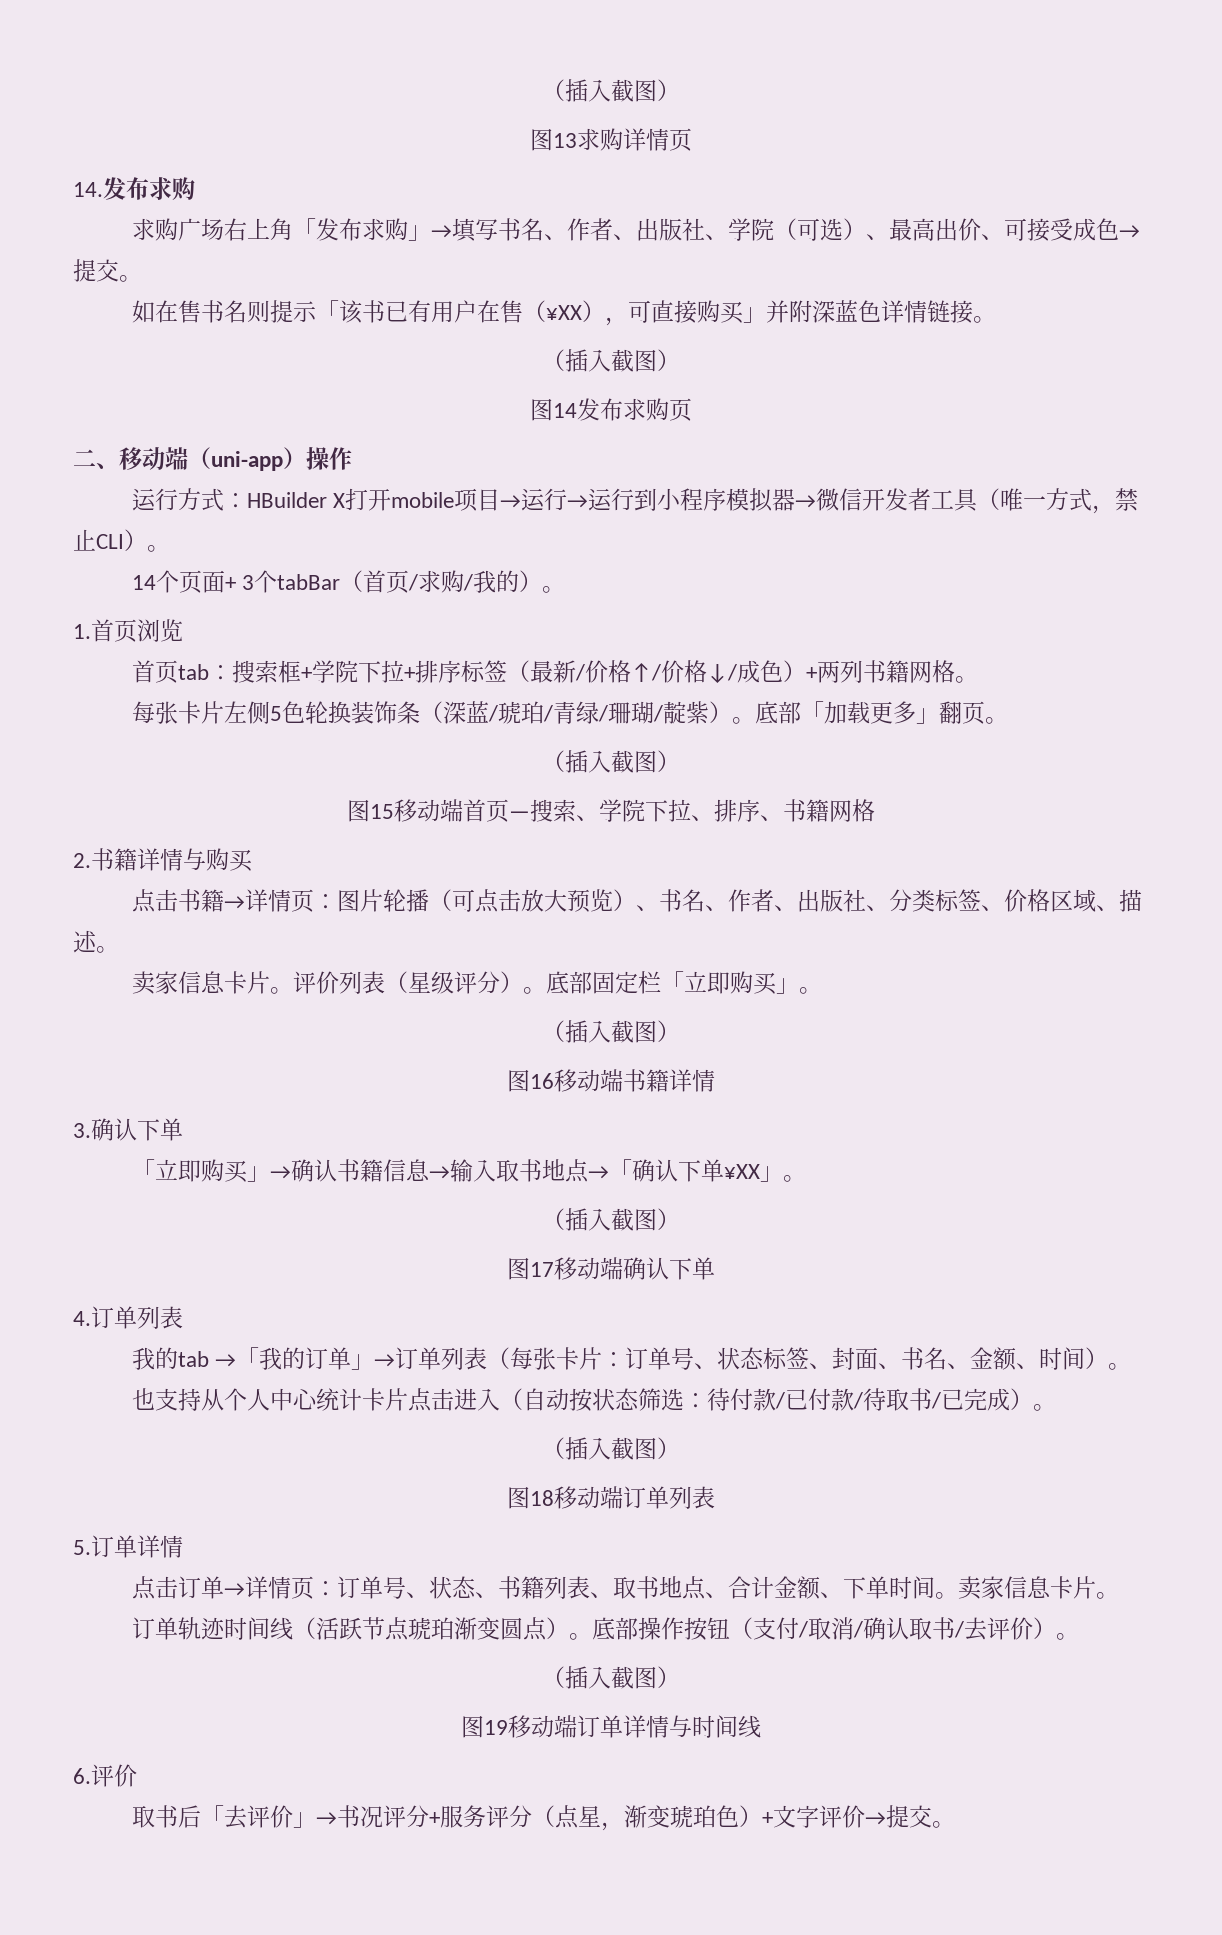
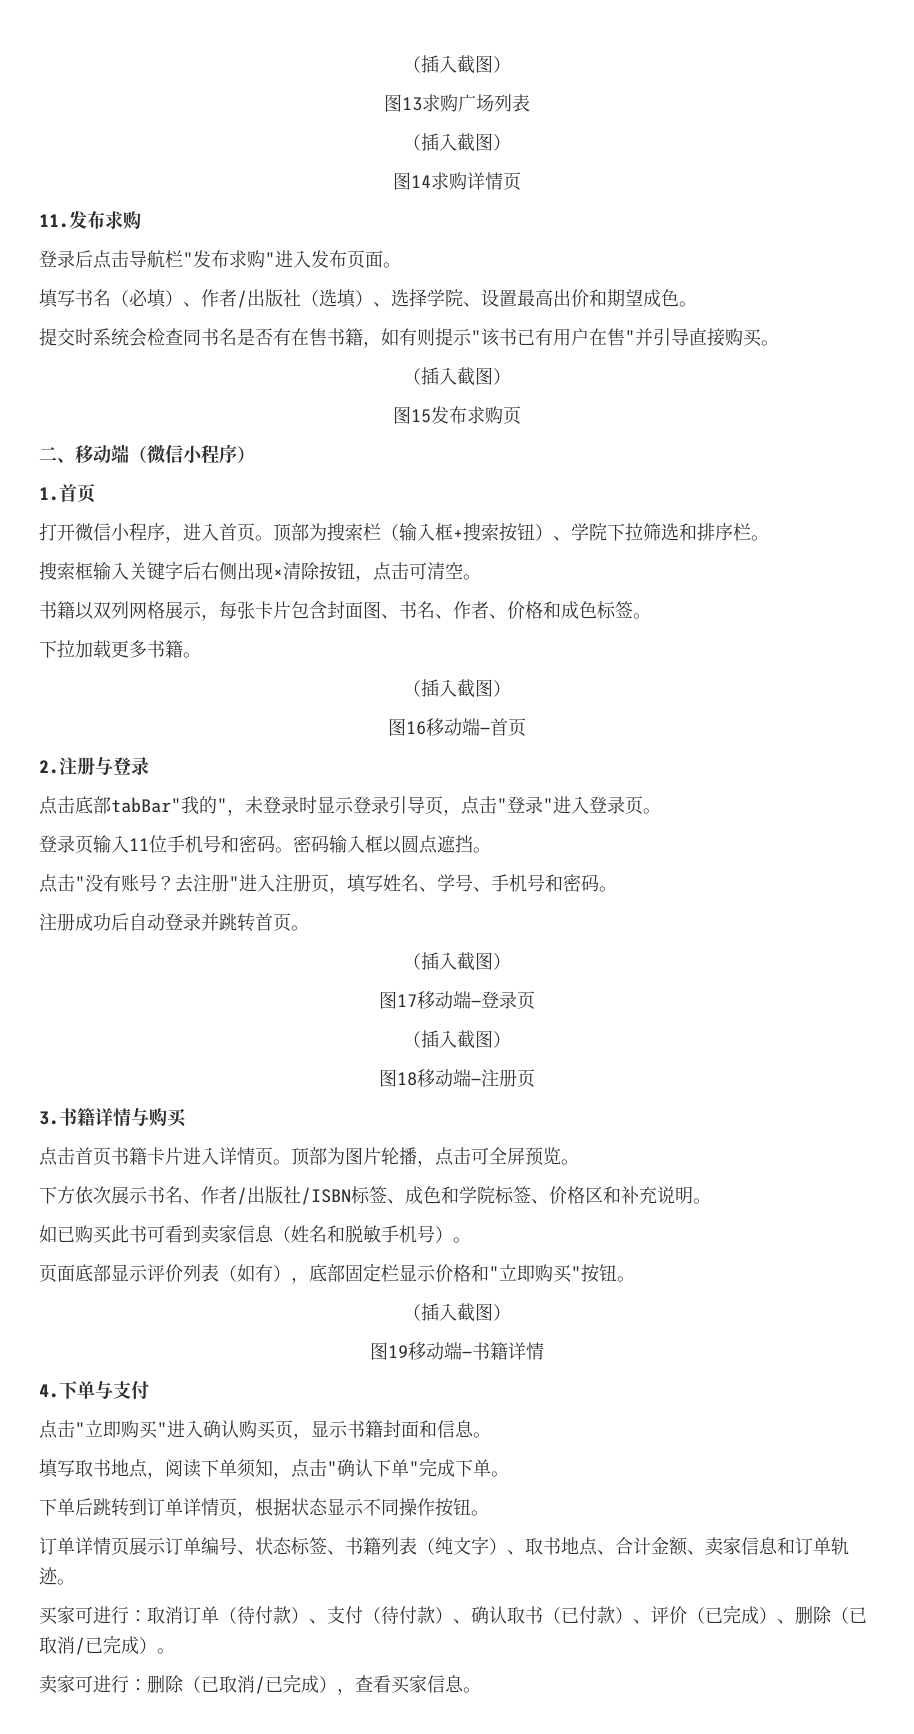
- 图13求购详情页
+ 图13求购广场列表
+ （插入截图）
+ 图14求购详情页
- 14.发布求购
+ 11.发布求购
- 求购广场右上角「发布求购」→填写书名、作者、出版社、学院（可选）、最高出价、可接受成色→提交。
- 如在售书名则提示「该书已有用户在售（¥XX），可直接购买」并附深蓝色详情链接。
+ 登录后点击导航栏"发布求购"进入发布页面。
+ 填写书名（必填）、作者/出版社（选填）、选择学院、设置最高出价和期望成色。
+ 提交时系统会检查同书名是否有在售书籍，如有则提示"该书已有用户在售"并引导直接购买。
  （插入截图）
- 图14发布求购页
+ 图15发布求购页
- 二、移动端（uni-app）操作
- 运行方式：HBuilder X打开mobile项目→运行→运行到小程序模拟器→微信开发者工具（唯一方式，禁止CLI）。
- 14个页面+ 3个tabBar（首页/求购/我的）。
- 1.首页浏览
- 首页tab：搜索框+学院下拉+排序标签（最新/价格↑/价格↓/成色）+两列书籍网格。
- 每张卡片左侧5色轮换装饰条（深蓝/琥珀/青绿/珊瑚/靛紫）。底部「加载更多」翻页。
- （插入截图）
- 图15移动端首页—搜索、学院下拉、排序、书籍网格
- 2.书籍详情与购买
- 点击书籍→详情页：图片轮播（可点击放大预览）、书名、作者、出版社、分类标签、价格区域、描述。
- 卖家信息卡片。评价列表（星级评分）。底部固定栏「立即购买」。
+ 二、移动端（微信小程序）
+ 1.首页
+ 打开微信小程序，进入首页。顶部为搜索栏（输入框+搜索按钮）、学院下拉筛选和排序栏。
+ 搜索框输入关键字后右侧出现×清除按钮，点击可清空。
+ 书籍以双列网格展示，每张卡片包含封面图、书名、作者、价格和成色标签。
+ 下拉加载更多书籍。
- 图16移动端书籍详情
- 3.确认下单
- 「立即购买」→确认书籍信息→输入取书地点→「确认下单¥XX」。
+ 图16移动端—首页
+ 2.注册与登录
+ 点击底部tabBar"我的"，未登录时显示登录引导页，点击"登录"进入登录页。
+ 登录页输入11位手机号和密码。密码输入框以圆点遮挡。
+ 点击"没有账号？去注册"进入注册页，填写姓名、学号、手机号和密码。
+ 注册成功后自动登录并跳转首页。
- 图17移动端确认下单
- 4.订单列表
- 我的tab →「我的订单」→订单列表（每张卡片：订单号、状态标签、封面、书名、金额、时间）。
- 也支持从个人中心统计卡片点击进入（自动按状态筛选：待付款/已付款/待取书/已完成）。
+ 图17移动端—登录页
- 图18移动端订单列表
- 5.订单详情
- 点击订单→详情页：订单号、状态、书籍列表、取书地点、合计金额、下单时间。卖家信息卡片。
- 订单轨迹时间线（活跃节点琥珀渐变圆点）。底部操作按钮（支付/取消/确认取书/去评价）。
+ 图18移动端—注册页
+ 3.书籍详情与购买
+ 点击首页书籍卡片进入详情页。顶部为图片轮播，点击可全屏预览。
+ 下方依次展示书名、作者/出版社/ISBN标签、成色和学院标签、价格区和补充说明。
+ 如已购买此书可看到卖家信息（姓名和脱敏手机号）。
+ 页面底部显示评价列表（如有），底部固定栏显示价格和"立即购买"按钮。
- 图19移动端订单详情与时间线
- 6.评价
- 取书后「去评价」→书况评分+服务评分（点星，渐变琥珀色）+文字评价→提交。
+ 图19移动端—书籍详情
+ 4.下单与支付
+ 点击"立即购买"进入确认购买页，显示书籍封面和信息。
+ 填写取书地点，阅读下单须知，点击"确认下单"完成下单。
+ 下单后跳转到订单详情页，根据状态显示不同操作按钮。
+ 订单详情页展示订单编号、状态标签、书籍列表（纯文字）、取书地点、合计金额、卖家信息和订单轨迹。
+ 买家可进行：取消订单（待付款）、支付（待付款）、确认取书（已付款）、评价（已完成）、删除（已取消/已完成）。
+ 卖家可进行：删除（已取消/已完成），查看买家信息。

